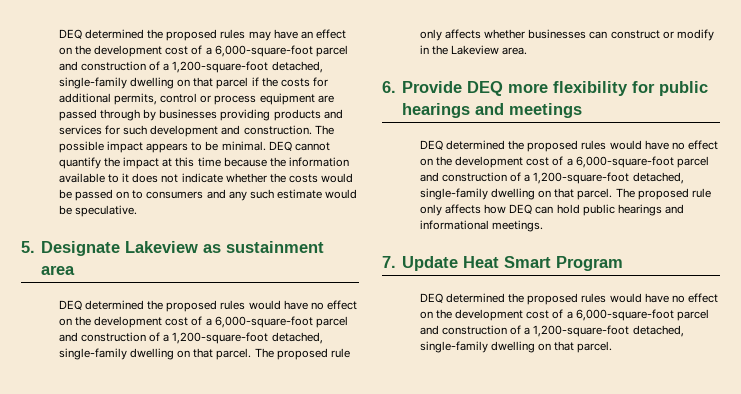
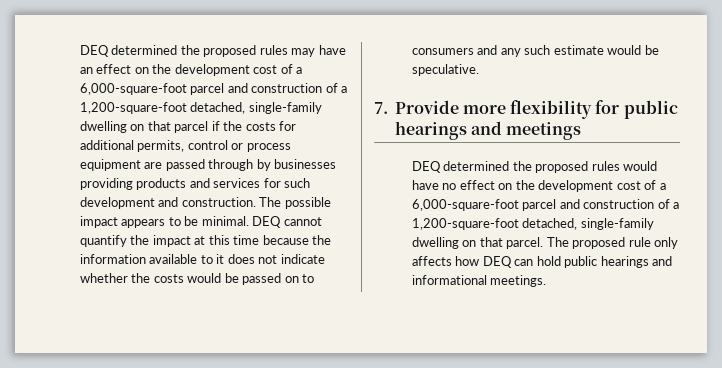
- 5. Designate Lakeview as sustainment area
- DEQ determined the proposed rules would have no effect on the development cost of a 6,000-square-foot parcel and construction of a 1,200-square-foot detached, single-family dwelling on that parcel. The proposed rule only affects whether businesses can construct or modify in the Lakeview area.
- 6. Provide DEQ more flexibility for public hearings and meetings
+ 7. Provide more flexibility for public hearings and meetings
- 7. Update Heat Smart Program
- DEQ determined the proposed rules would have no effect on the development cost of a 6,000-square-foot parcel and construction of a 1,200-square-foot detached, single-family dwelling on that parcel.

